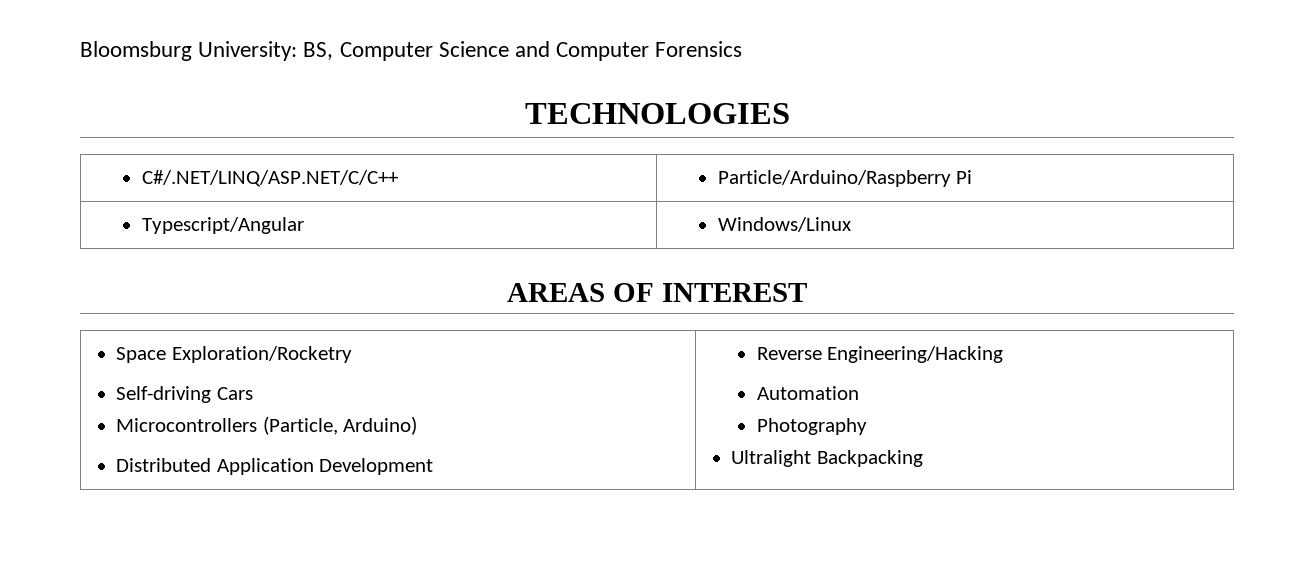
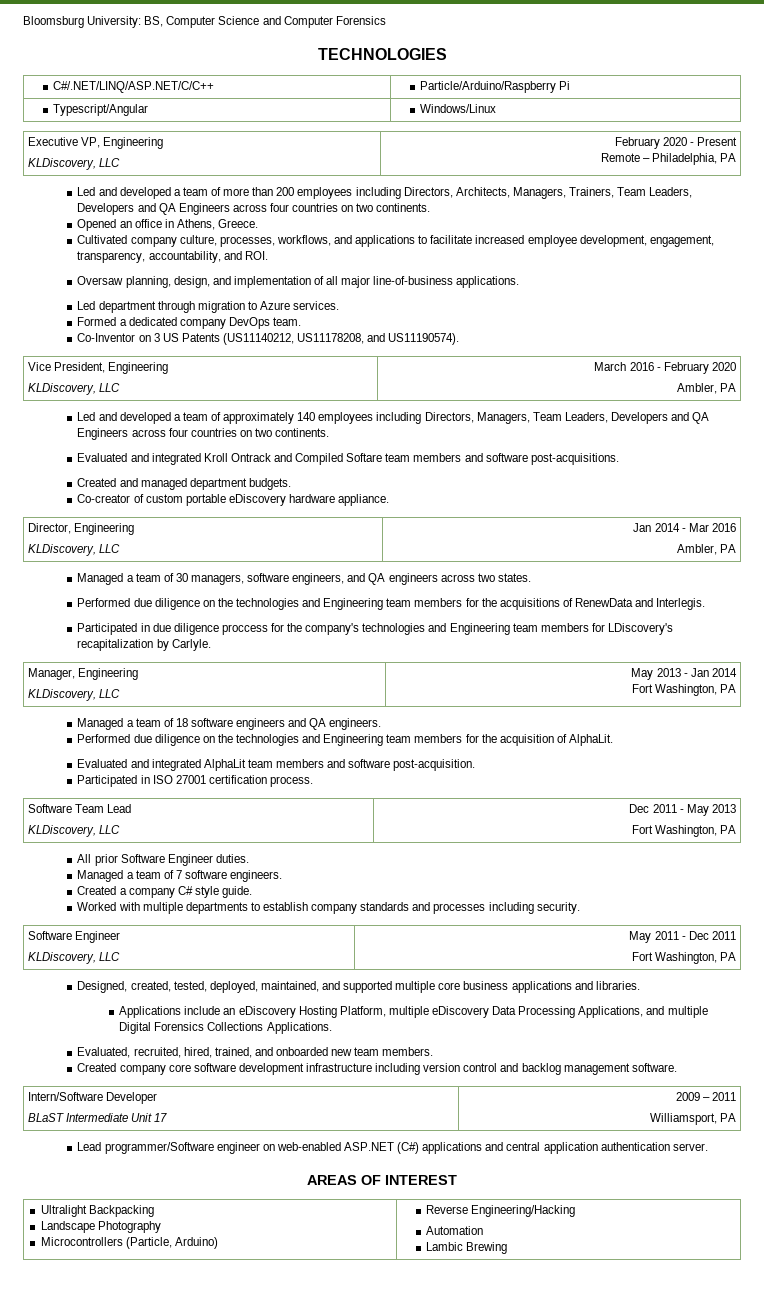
+ Executive VP, Engineering
+ KLDiscovery, LLC | February 2020 - Present
+ Remote – Philadelphia, PA
+ Led and developed a team of more than 200 employees including Directors, Architects, Managers, Trainers, Team Leaders, Developers and QA Engineers across four countries on two continents.
+ Opened an office in Athens, Greece.
+ Cultivated company culture, processes, workflows, and applications to facilitate increased employee development, engagement, transparency, accountability, and ROI.
+ Oversaw planning, design, and implementation of all major line-of-business applications.
+ Led department through migration to Azure services.
+ Formed a dedicated company DevOps team.
+ Co-Inventor on 3 US Patents (US11140212, US11178208, and US11190574).
+ Vice President, Engineering
+ KLDiscovery, LLC | March 2016 - February 2020
+ Ambler, PA
+ Led and developed a team of approximately 140 employees including Directors, Managers, Team Leaders, Developers and QA Engineers across four countries on two continents.
+ Evaluated and integrated Kroll Ontrack and Compiled Softare team members and software post-acquisitions.
+ Created and managed department budgets.
+ Co-creator of custom portable eDiscovery hardware appliance.
+ Director, Engineering
+ KLDiscovery, LLC | Jan 2014 - Mar 2016
+ Ambler, PA
+ Managed a team of 30 managers, software engineers, and QA engineers across two states.
+ Performed due diligence on the technologies and Engineering team members for the acquisitions of RenewData and Interlegis.
+ Participated in due diligence proccess for the company's technologies and Engineering team members for LDiscovery's recapitalization by Carlyle.
+ Manager, Engineering
+ KLDiscovery, LLC | May 2013 - Jan 2014
+ Fort Washington, PA
+ Managed a team of 18 software engineers and QA engineers.
+ Performed due diligence on the technologies and Engineering team members for the acquisition of AlphaLit.
+ Evaluated and integrated AlphaLit team members and software post-acquisition.
+ Participated in ISO 27001 certification process.
+ Software Team Lead
+ KLDiscovery, LLC | Dec 2011 - May 2013
+ Fort Washington, PA
+ All prior Software Engineer duties.
+ Managed a team of 7 software engineers.
+ Created a company C# style guide.
+ Worked with multiple departments to establish company standards and processes including security.
+ Software Engineer
+ KLDiscovery, LLC | May 2011 - Dec 2011
+ Fort Washington, PA
+ Designed, created, tested, deployed, maintained, and supported multiple core business applications and libraries.
+ Applications include an eDiscovery Hosting Platform, multiple eDiscovery Data Processing Applications, and multiple Digital Forensics Collections Applications.
+ Evaluated, recruited, hired, trained, and onboarded new team members.
+ Created company core software development infrastructure including version control and backlog management software.
+ Intern/Software Developer
+ BLaST Intermediate Unit 17 | 2009 – 2011
+ Williamsport, PA
+ Lead programmer/Software engineer on web-enabled ASP.NET (C#) applications and central application authentication server.
- Space Exploration/Rocketry
- Self-driving Cars
- Microcontrollers (Particle, Arduino)
- Distributed Application Development | Reverse Engineering/Hacking
+ Ultralight Backpacking
+ Landscape Photography
+ Microcontrollers (Particle, Arduino) | Reverse Engineering/Hacking
  Automation
- Photography
- Ultralight Backpacking
+ Lambic Brewing

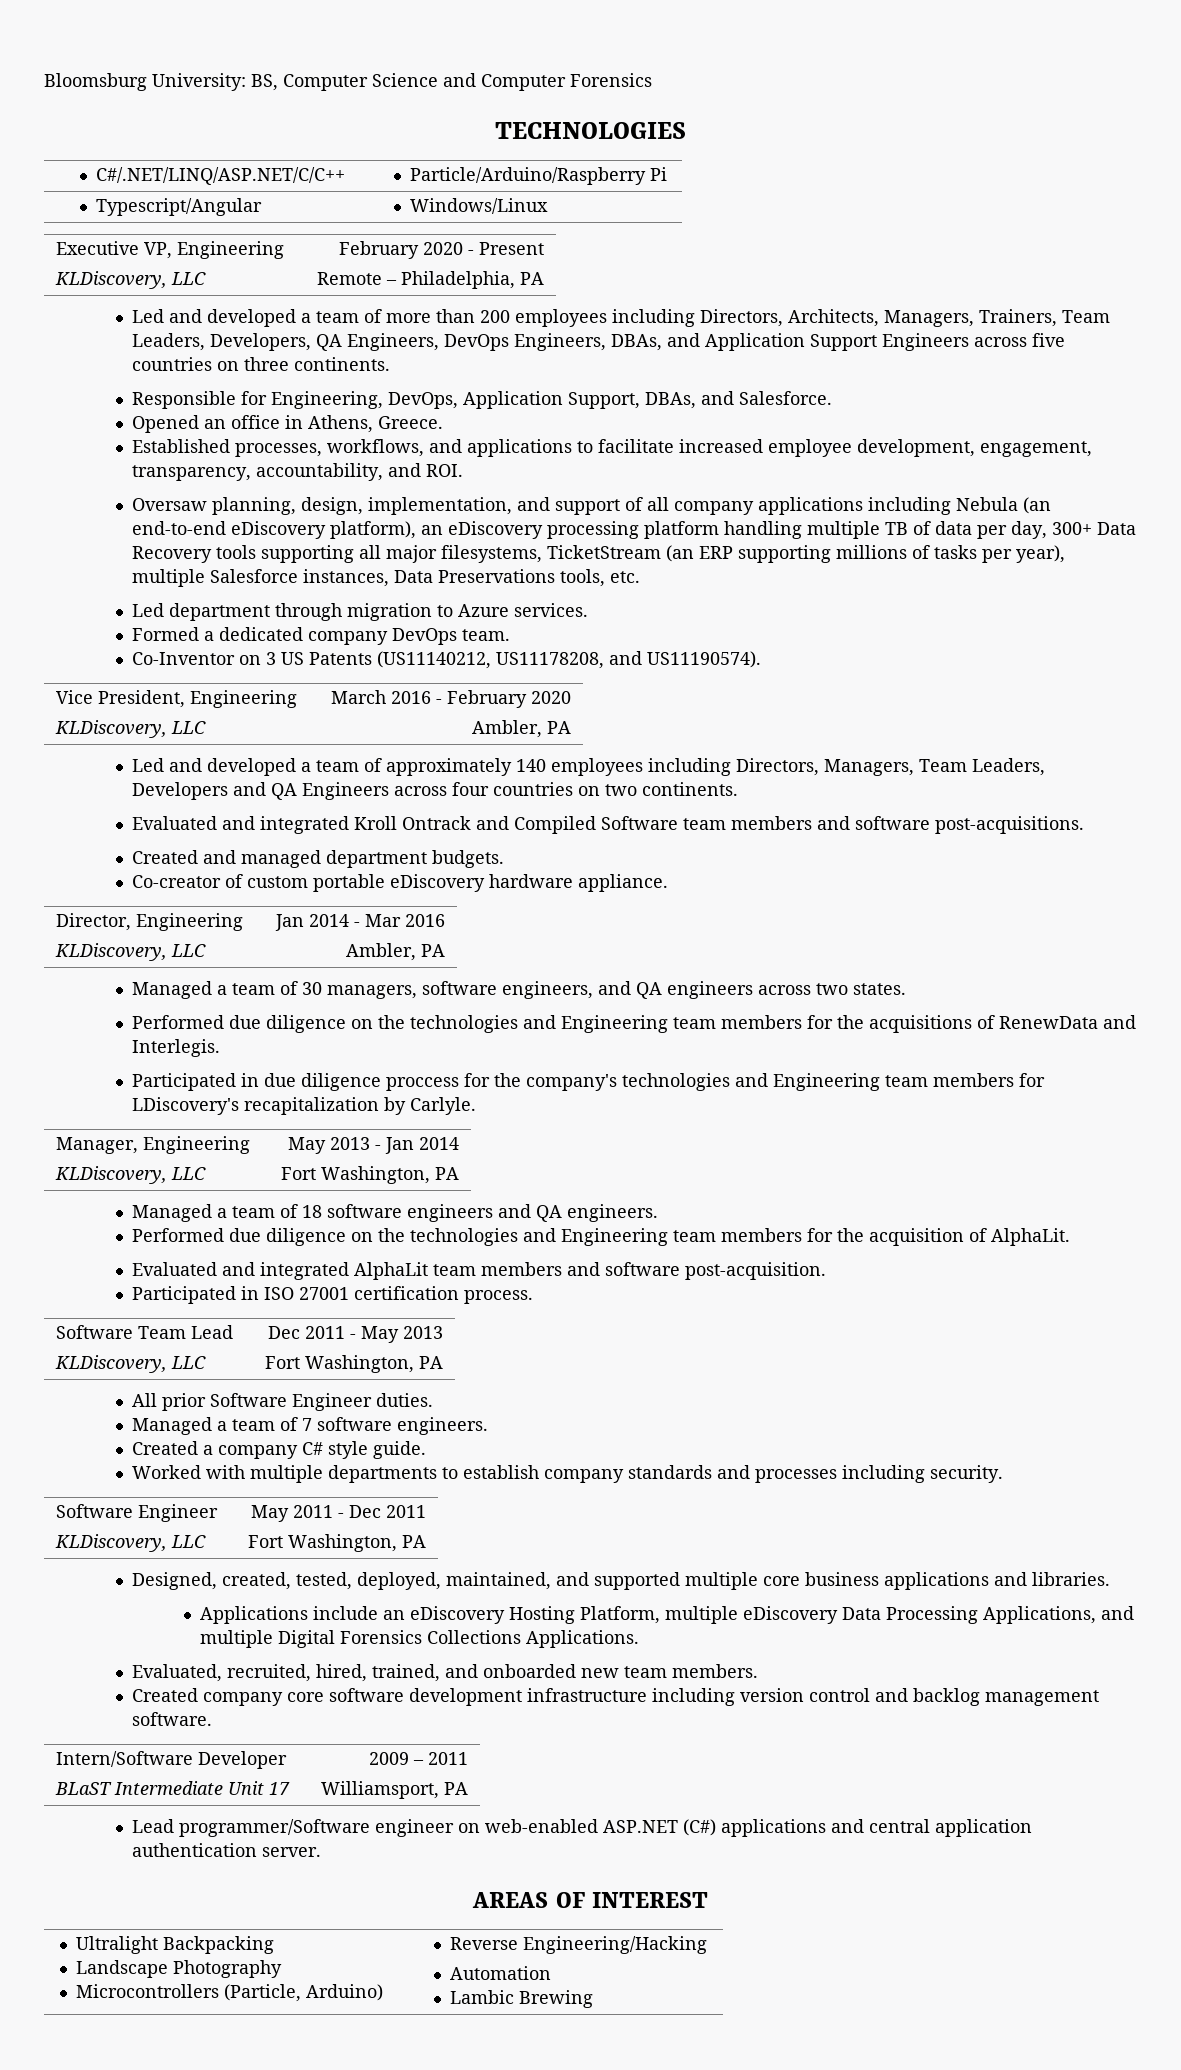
- Led and developed a team of more than 200 employees including Directors, Architects, Managers, Trainers, Team Leaders, Developers and QA Engineers across four countries on two continents.
+ Led and developed a team of more than 200 employees including Directors, Architects, Managers, Trainers, Team Leaders, Developers, QA Engineers, DevOps Engineers, DBAs, and Application Support Engineers across five countries on three continents.
+ Responsible for Engineering, DevOps, Application Support, DBAs, and Salesforce.
- Cultivated company culture, processes, workflows, and applications to facilitate increased employee development, engagement, transparency, accountability, and ROI.
+ Established processes, workflows, and applications to facilitate increased employee development, engagement, transparency, accountability, and ROI.
- Oversaw planning, design, and implementation of all major line-of-business applications.
+ Oversaw planning, design, implementation, and support of all company applications including Nebula (an end-to-end eDiscovery platform), an eDiscovery processing platform handling multiple TB of data per day, 300+ Data Recovery tools supporting all major filesystems, TicketStream (an ERP supporting millions of tasks per year), multiple Salesforce instances, Data Preservations tools, etc.
- Evaluated and integrated Kroll Ontrack and Compiled Softare team members and software post-acquisitions.
+ Evaluated and integrated Kroll Ontrack and Compiled Software team members and software post-acquisitions.

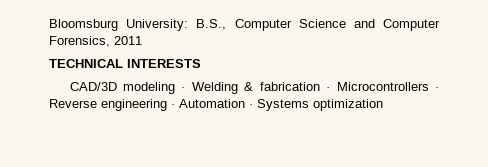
- Bloomsburg University: BS, Computer Science and Computer Forensics
- TECHNOLOGIES
- C#/.NET/LINQ/ASP.NET/C/C++ | Particle/Arduino/Raspberry Pi
- Typescript/Angular | Windows/Linux
- Executive VP, Engineering
- KLDiscovery, LLC | February 2020 - Present
- Remote – Philadelphia, PA
- Led and developed a team of more than 200 employees including Directors, Architects, Managers, Trainers, Team Leaders, Developers, QA Engineers, DevOps Engineers, DBAs, and Application Support Engineers across five countries on three continents.
- Responsible for Engineering, DevOps, Application Support, DBAs, and Salesforce.
- Opened an office in Athens, Greece.
- Established processes, workflows, and applications to facilitate increased employee development, engagement, transparency, accountability, and ROI.
- Oversaw planning, design, implementation, and support of all company applications including Nebula (an end-to-end eDiscovery platform), an eDiscovery processing platform handling multiple TB of data per day, 300+ Data Recovery tools supporting all major filesystems, TicketStream (an ERP supporting millions of tasks per year), multiple Salesforce instances, Data Preservations tools, etc.
- Led department through migration to Azure services.
- Formed a dedicated company DevOps team.
- Co-Inventor on 3 US Patents (US11140212, US11178208, and US11190574).
- Vice President, Engineering
- KLDiscovery, LLC | March 2016 - February 2020
- Ambler, PA
- Led and developed a team of approximately 140 employees including Directors, Managers, Team Leaders, Developers and QA Engineers across four countries on two continents.
- Evaluated and integrated Kroll Ontrack and Compiled Software team members and software post-acquisitions.
- Created and managed department budgets.
- Co-creator of custom portable eDiscovery hardware appliance.
- Director, Engineering
- KLDiscovery, LLC | Jan 2014 - Mar 2016
- Ambler, PA
- Managed a team of 30 managers, software engineers, and QA engineers across two states.
- Performed due diligence on the technologies and Engineering team members for the acquisitions of RenewData and Interlegis.
- Participated in due diligence proccess for the company's technologies and Engineering team members for LDiscovery's recapitalization by Carlyle.
- Manager, Engineering
- KLDiscovery, LLC | May 2013 - Jan 2014
- Fort Washington, PA
- Managed a team of 18 software engineers and QA engineers.
- Performed due diligence on the technologies and Engineering team members for the acquisition of AlphaLit.
- Evaluated and integrated AlphaLit team members and software post-acquisition.
- Participated in ISO 27001 certification process.
- Software Team Lead
- KLDiscovery, LLC | Dec 2011 - May 2013
- Fort Washington, PA
- All prior Software Engineer duties.
- Managed a team of 7 software engineers.
- Created a company C# style guide.
- Worked with multiple departments to establish company standards and processes including security.
- Software Engineer
- KLDiscovery, LLC | May 2011 - Dec 2011
- Fort Washington, PA
- Designed, created, tested, deployed, maintained, and supported multiple core business applications and libraries.
- Applications include an eDiscovery Hosting Platform, multiple eDiscovery Data Processing Applications, and multiple Digital Forensics Collections Applications.
- Evaluated, recruited, hired, trained, and onboarded new team members.
- Created company core software development infrastructure including version control and backlog management software.
- Intern/Software Developer
- BLaST Intermediate Unit 17 | 2009 – 2011
- Williamsport, PA
- Lead programmer/Software engineer on web-enabled ASP.NET (C#) applications and central application authentication server.
- AREAS OF INTEREST
- Ultralight Backpacking
- Landscape Photography
- Microcontrollers (Particle, Arduino) | Reverse Engineering/Hacking
- Automation
- Lambic Brewing
+ Bloomsburg University: B.S., Computer Science and Computer Forensics, 2011
+ TECHNICAL INTERESTS
+ CAD/3D modeling · Welding & fabrication · Microcontrollers · Reverse engineering · Automation · Systems optimization

